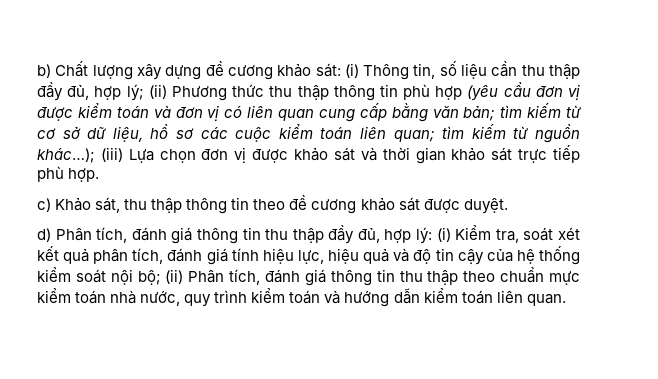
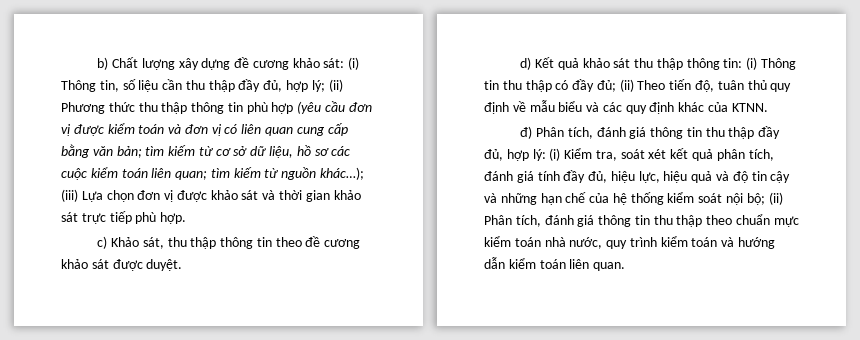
- d) Phân tích, đánh giá thông tin thu thập đầy đủ, hợp lý:
+ d) Kết quả khảo sát thu thập thông tin: (i) Thông tin thu thập có đầy đủ; (ii) Theo tiến độ, tuân thủ quy định về mẫu biểu và các quy định khác của KTNN.
+ đ) Phân tích, đánh giá thông tin thu thập đầy đủ, hợp lý:
- (i) Kiểm tra, soát xét kết quả phân tích, đánh giá tính hiệu lực, hiệu quả và độ tin cậy của hệ thống kiểm soát nội bộ;
+ (i) Kiểm tra, soát xét kết quả phân tích, đánh giá tính đầy đủ, hiệu lực, hiệu quả và độ tin cậy và những hạn chế của hệ thống kiểm soát nội bộ;

